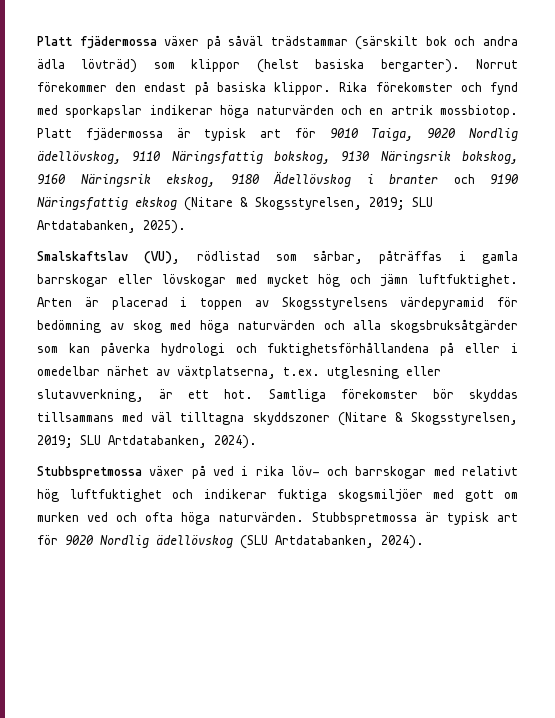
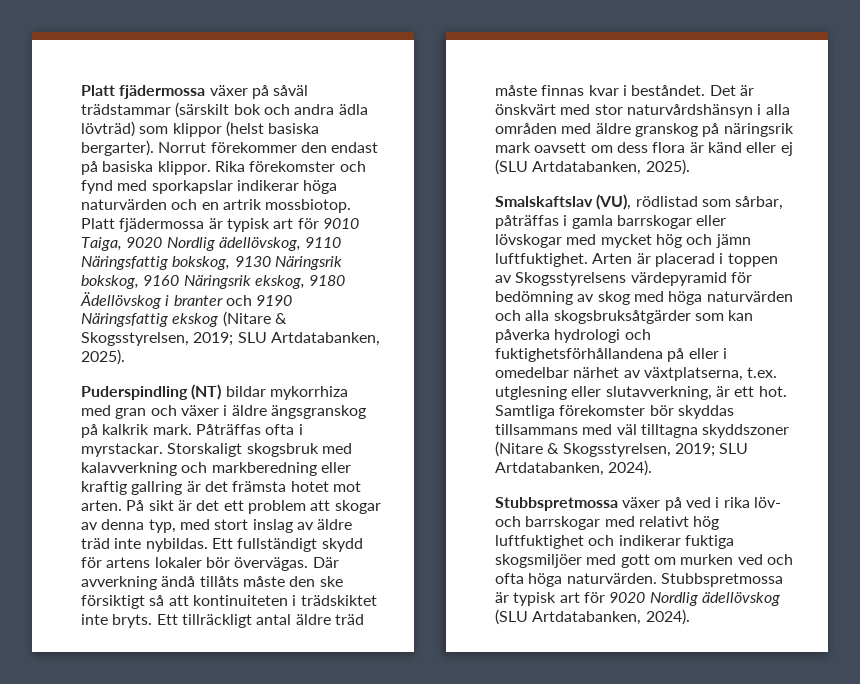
+ Puderspindling (NT) bildar mykorrhiza med gran och växer i äldre ängsgranskog på kalkrik mark. Påträffas ofta i myrstackar. Storskaligt skogsbruk med kalavverkning och markberedning eller kraftig gallring är det främsta hotet mot arten. På sikt är det ett problem att skogar av denna typ, med stort inslag av äldre träd inte nybildas. Ett fullständigt skydd för artens lokaler bör övervägas. Där avverkning ändå tillåts måste den ske försiktigt så att kontinuiteten i trädskiktet inte bryts. Ett tillräckligt antal äldre träd måste finnas kvar i beståndet. Det är önskvärt med stor naturvårdshänsyn i alla områden med äldre granskog på näringsrik mark oavsett om dess flora är känd eller ej (SLU Artdatabanken, 2025).

